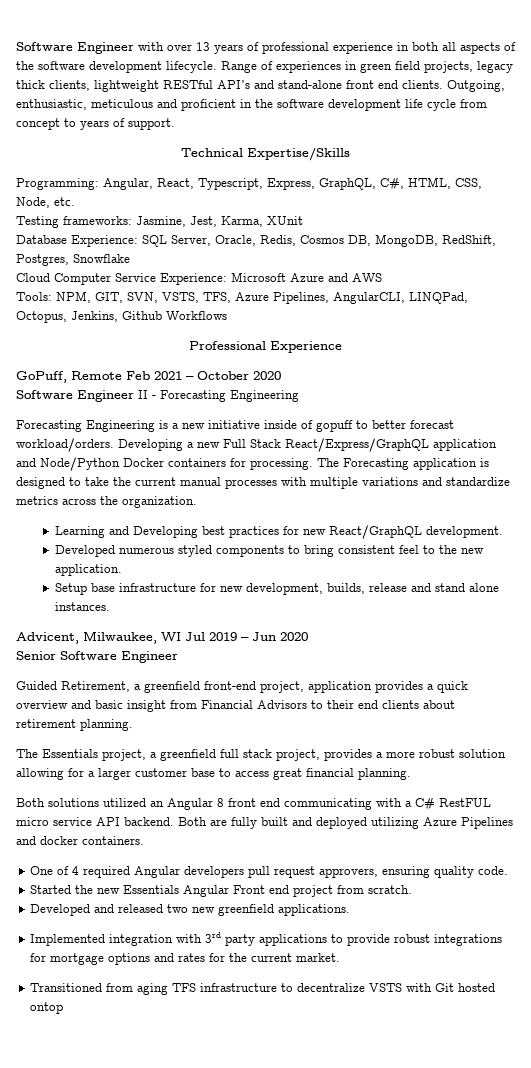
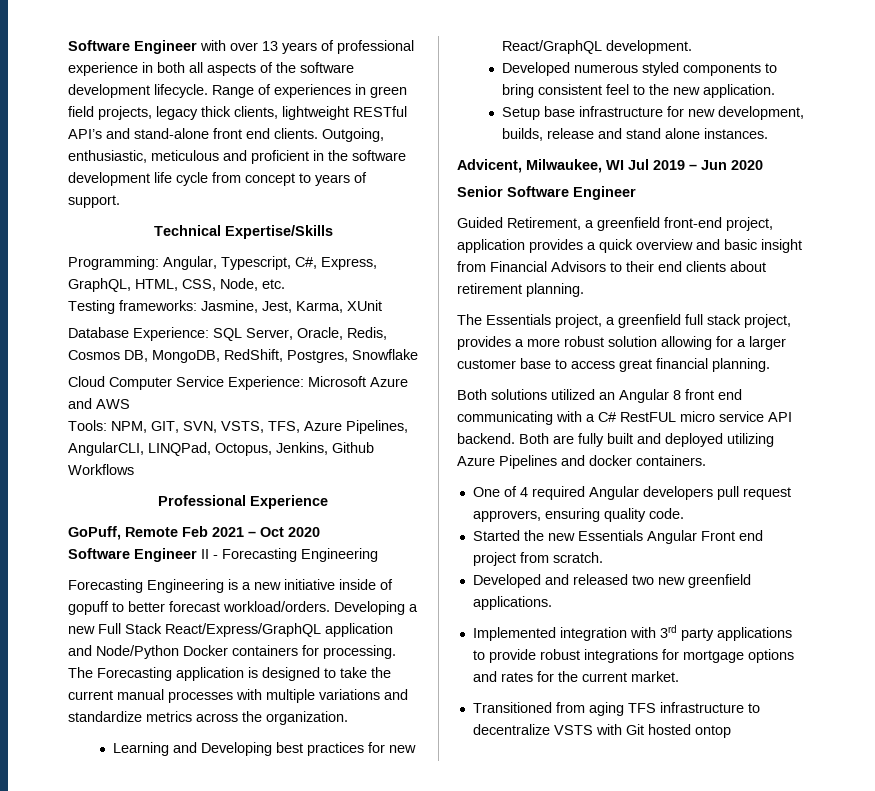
- Programming: Angular, React, Typescript, Express, GraphQL, C#, HTML, CSS, Node, etc.
+ Programming: Angular, Typescript, C#, Express, GraphQL, HTML, CSS, Node, etc.
- GoPuff, Remote Feb 2021 – October 2020
+ GoPuff, Remote Feb 2021 – Oct 2020

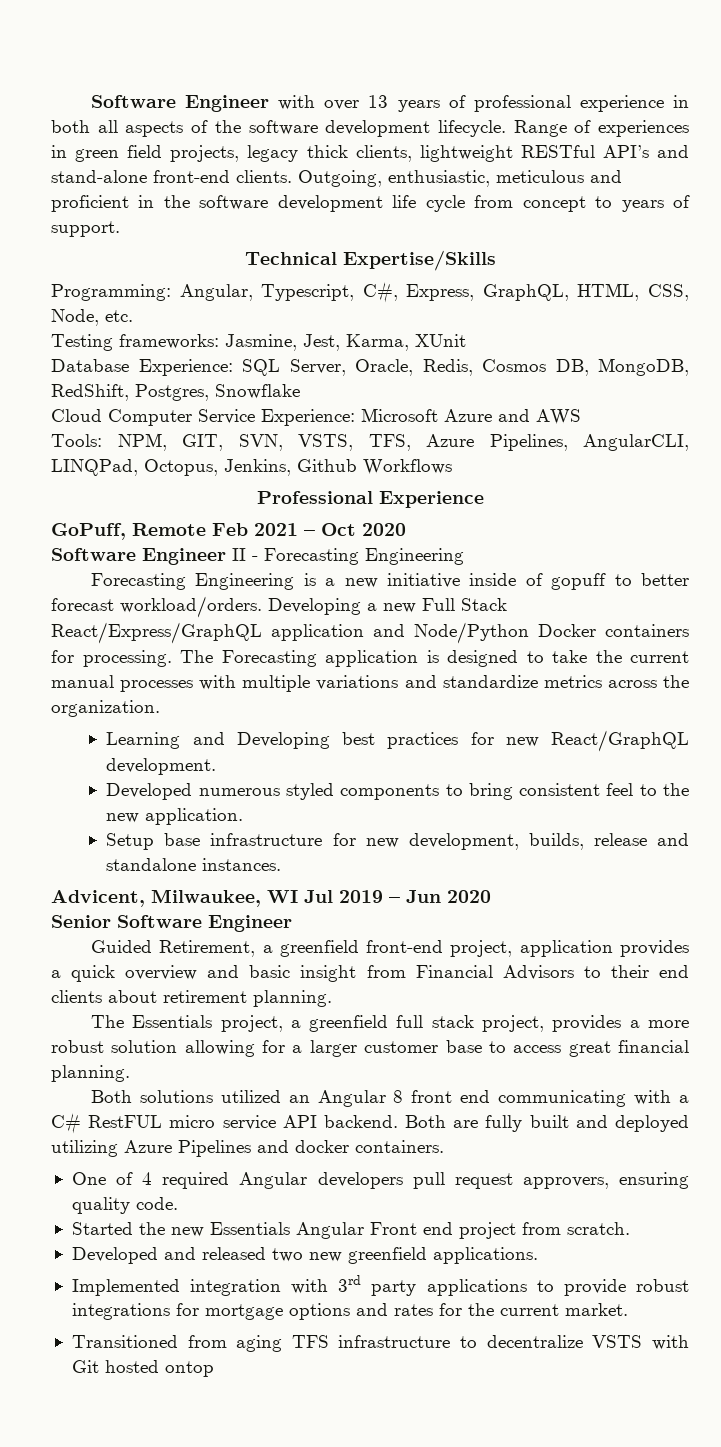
- Range of experiences in green field projects, legacy thick clients, lightweight RESTful API’s and stand-alone front end clients.
+ Range of experiences in green field projects, legacy thick clients, lightweight RESTful API’s and stand-alone front-end clients.
- Setup base infrastructure for new development, builds, release and stand alone instances.
+ Setup base infrastructure for new development, builds, release and standalone instances.

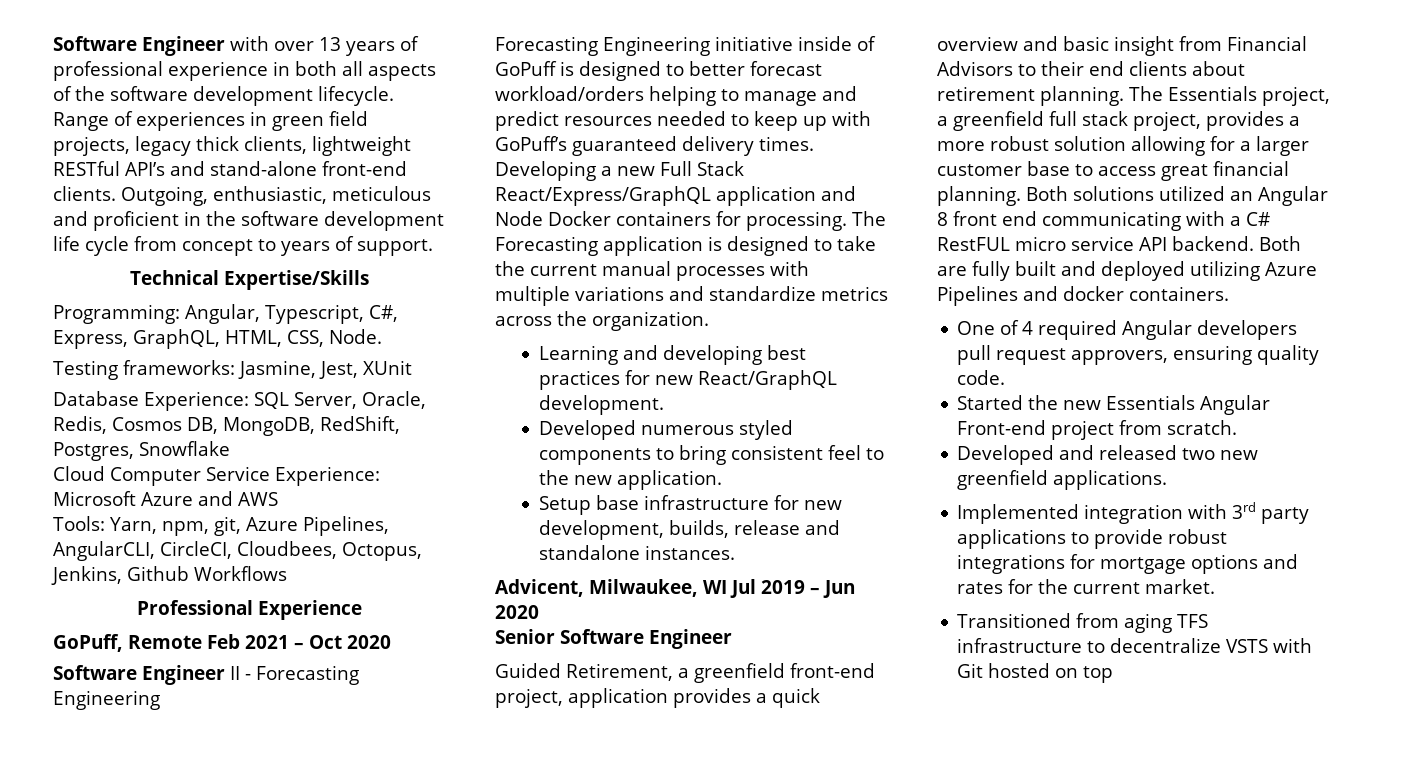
- Programming: Angular, Typescript, C#, Express, GraphQL, HTML, CSS, Node, etc.
+ Programming: Angular, Typescript, C#, Express, GraphQL, HTML, CSS, Node.
- Testing frameworks: Jasmine, Jest, Karma, XUnit
+ Testing frameworks: Jasmine, Jest, XUnit
- Tools: NPM, GIT, SVN, VSTS, TFS, Azure Pipelines, AngularCLI, LINQPad, Octopus, Jenkins, Github Workflows
+ Tools: Yarn, npm, git, Azure Pipelines, AngularCLI, CircleCI, Cloudbees, Octopus, Jenkins, Github Workflows
- Forecasting Engineering is a new initiative inside of gopuff to better forecast workload/orders.
+ Forecasting Engineering initiative inside of GoPuff is designed to better forecast workload/orders helping to manage and predict resources needed to keep up with GoPuff’s guaranteed delivery times.
- Developing a new Full Stack React/Express/GraphQL application and Node/Python Docker containers for processing.
+ Developing a new Full Stack React/Express/GraphQL application and Node Docker containers for processing.
- Learning and Developing best practices for new React/GraphQL development.
+ Learning and developing best practices for new React/GraphQL development.
- Guided Retirement, a greenfield front-end project, application provides a quick overview and basic insight from Financial Advisors to their end clients about retirement planning.
- The Essentials project, a greenfield full stack project, provides a more robust solution allowing for a larger customer base to access great financial planning.
- Both solutions utilized an Angular 8 front end communicating with a C# RestFUL micro service API backend.
+ Guided Retirement, a greenfield front-end project, application provides a quick overview and basic insight from Financial Advisors to their end clients about retirement planning. The Essentials project, a greenfield full stack project, provides a more robust solution allowing for a larger customer base to access great financial planning. Both solutions utilized an Angular 8 front end communicating with a C# RestFUL micro service API backend.
- Started the new Essentials Angular Front end project from scratch.
+ Started the new Essentials Angular Front-end project from scratch.
- Transitioned from aging TFS infrastructure to decentralize VSTS with Git hosted ontop
+ Transitioned from aging TFS infrastructure to decentralize VSTS with Git hosted on top

